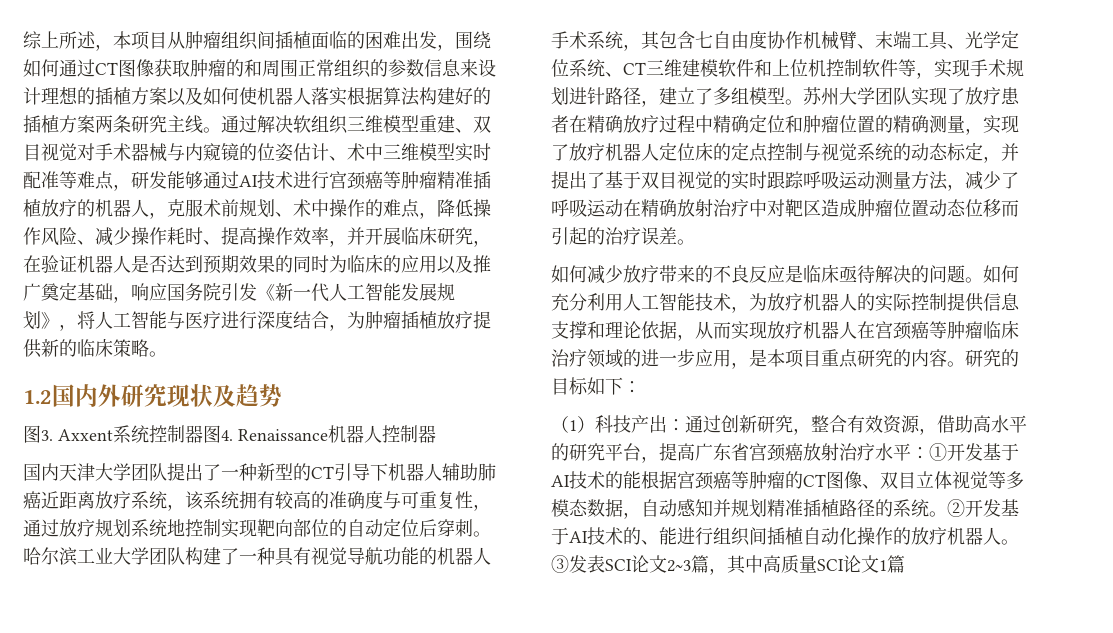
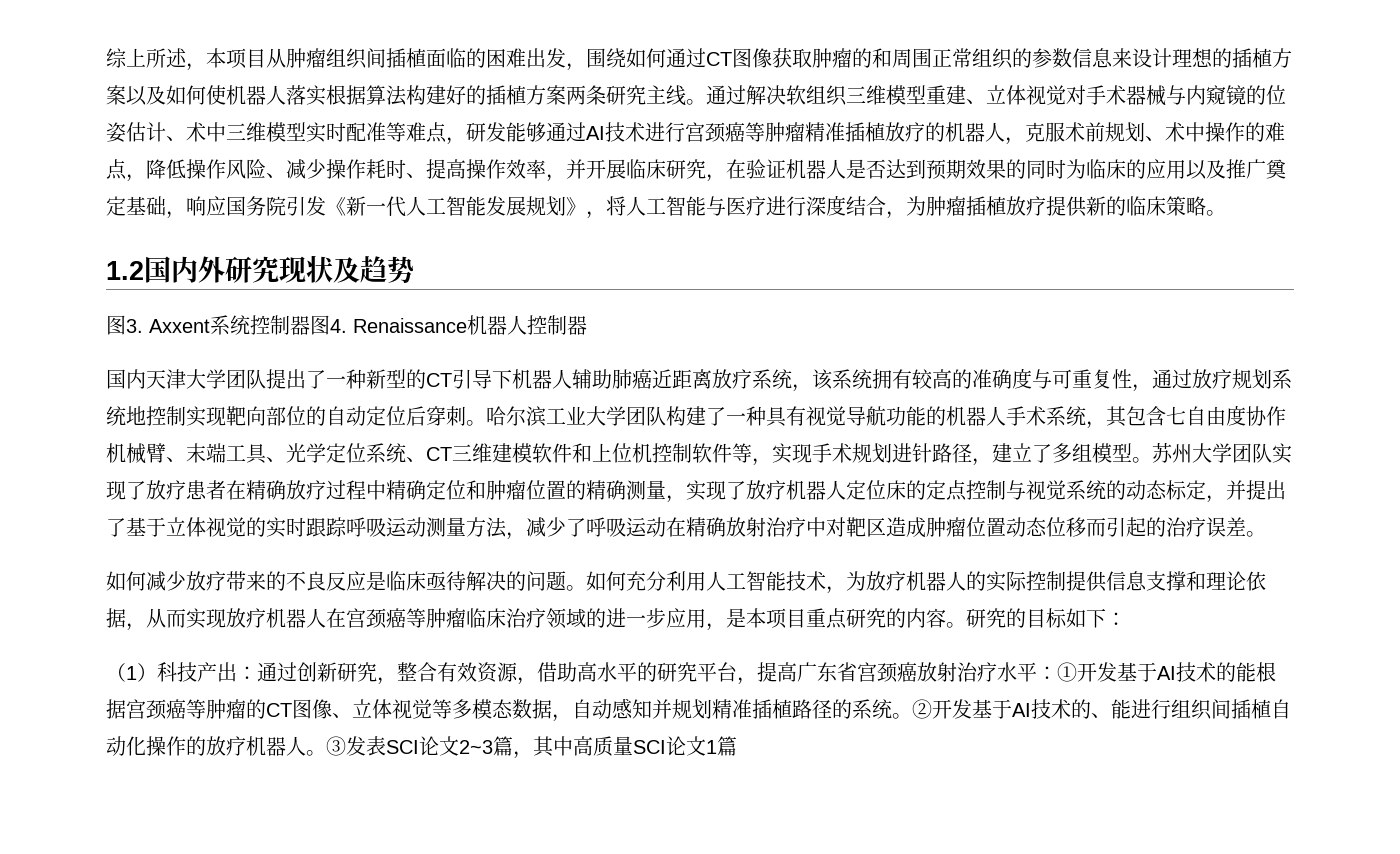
- 通过解决软组织三维模型重建、双目视觉对手术器械与内窥镜的位姿估计、术中三维模型实时配准等难点，研发能够通过AI技术进行宫颈癌等肿瘤精准插植放疗的机器人，克服术前规划、术中操作的难点，降低操作风险、减少操作耗时、提高操作效率，并开展临床研究，在验证机器人是否达到预期效果的同时为临床的应用以及推广奠定基础，响应国务院引发《新一代人工智能发展规划》，将人工智能与医疗进行深度结合，为肿瘤插植放疗提供新的临床策略。
+ 通过解决软组织三维模型重建、立体视觉对手术器械与内窥镜的位姿估计、术中三维模型实时配准等难点，研发能够通过AI技术进行宫颈癌等肿瘤精准插植放疗的机器人，克服术前规划、术中操作的难点，降低操作风险、减少操作耗时、提高操作效率，并开展临床研究，在验证机器人是否达到预期效果的同时为临床的应用以及推广奠定基础，响应国务院引发《新一代人工智能发展规划》，将人工智能与医疗进行深度结合，为肿瘤插植放疗提供新的临床策略。
- 苏州大学团队实现了放疗患者在精确放疗过程中精确定位和肿瘤位置的精确测量，实现了放疗机器人定位床的定点控制与视觉系统的动态标定，并提出了基于双目视觉的实时跟踪呼吸运动测量方法，减少了呼吸运动在精确放射治疗中对靶区造成肿瘤位置动态位移而引起的治疗误差。
+ 苏州大学团队实现了放疗患者在精确放疗过程中精确定位和肿瘤位置的精确测量，实现了放疗机器人定位床的定点控制与视觉系统的动态标定，并提出了基于立体视觉的实时跟踪呼吸运动测量方法，减少了呼吸运动在精确放射治疗中对靶区造成肿瘤位置动态位移而引起的治疗误差。
- （1）科技产出：通过创新研究，整合有效资源，借助高水平的研究平台，提高广东省宫颈癌放射治疗水平：①开发基于AI技术的能根据宫颈癌等肿瘤的CT图像、双目立体视觉等多模态数据，自动感知并规划精准插植路径的系统。
+ （1）科技产出：通过创新研究，整合有效资源，借助高水平的研究平台，提高广东省宫颈癌放射治疗水平：①开发基于AI技术的能根据宫颈癌等肿瘤的CT图像、立体视觉等多模态数据，自动感知并规划精准插植路径的系统。

